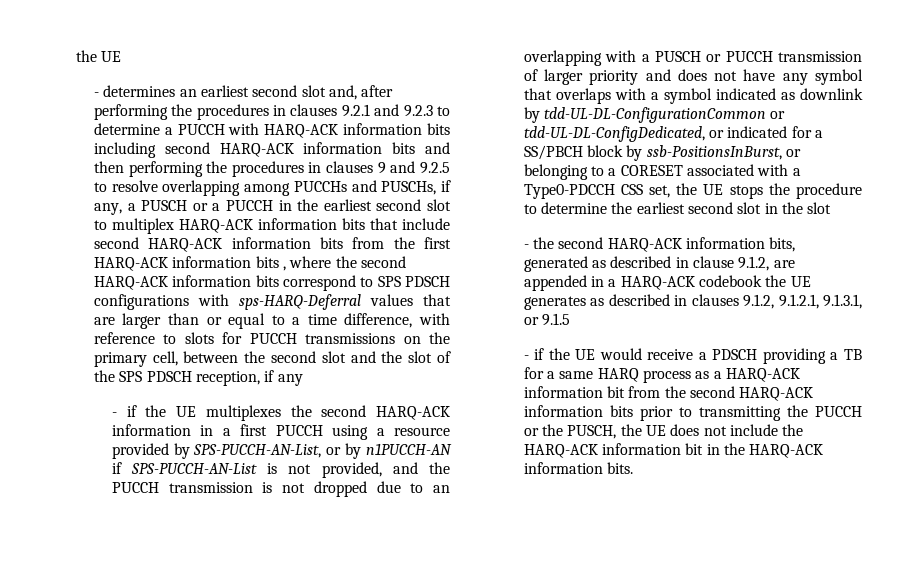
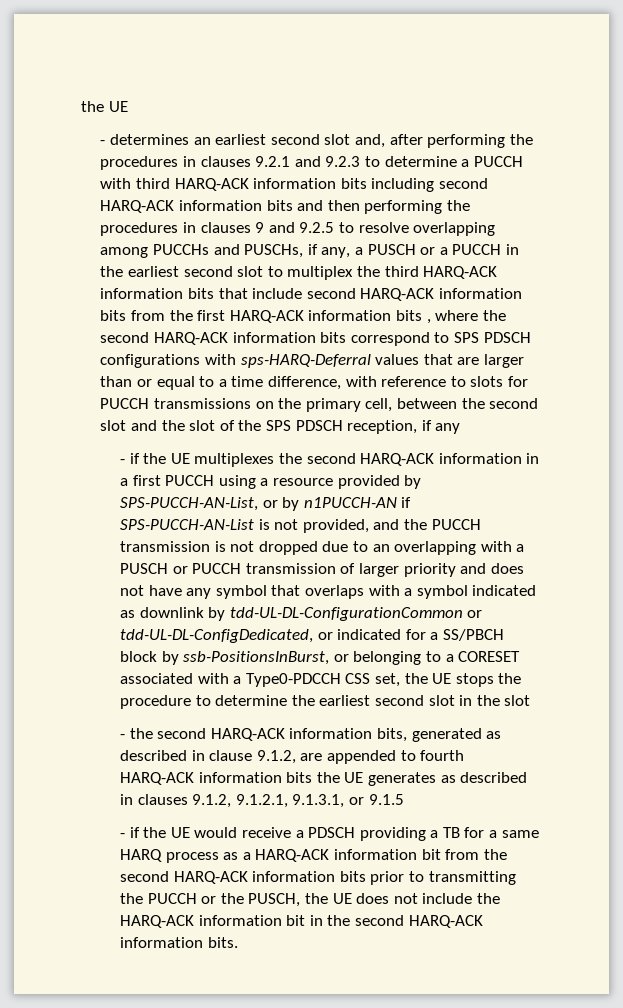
- - determines an earliest second slot and, after performing the procedures in clauses 9.2.1 and 9.2.3 to determine a PUCCH with HARQ-ACK information bits including second HARQ-ACK information bits and then performing the procedures in clauses 9 and 9.2.5 to resolve overlapping among PUCCHs and PUSCHs, if any, a PUSCH or a PUCCH in the earliest second slot to multiplex HARQ-ACK information bits that include second HARQ-ACK information bits from the first HARQ-ACK information bits , where the second HARQ-ACK information bits correspond to SPS PDSCH configurations with sps-HARQ-Deferral values that are larger than or equal to a time difference, with reference to slots for PUCCH transmissions on the primary cell, between the second slot and the slot of the SPS PDSCH reception, if any
+ - determines an earliest second slot and, after performing the procedures in clauses 9.2.1 and 9.2.3 to determine a PUCCH with third HARQ-ACK information bits including second HARQ-ACK information bits and then performing the procedures in clauses 9 and 9.2.5 to resolve overlapping among PUCCHs and PUSCHs, if any, a PUSCH or a PUCCH in the earliest second slot to multiplex the third HARQ-ACK information bits that include second HARQ-ACK information bits from the first HARQ-ACK information bits , where the second HARQ-ACK information bits correspond to SPS PDSCH configurations with sps-HARQ-Deferral values that are larger than or equal to a time difference, with reference to slots for PUCCH transmissions on the primary cell, between the second slot and the slot of the SPS PDSCH reception, if any
- - the second HARQ-ACK information bits, generated as described in clause 9.1.2, are appended in a HARQ-ACK codebook the UE generates as described in clauses 9.1.2, 9.1.2.1, 9.1.3.1, or 9.1.5
+ - the second HARQ-ACK information bits, generated as described in clause 9.1.2, are appended to fourth HARQ-ACK information bits the UE generates as described in clauses 9.1.2, 9.1.2.1, 9.1.3.1, or 9.1.5
- - if the UE would receive a PDSCH providing a TB for a same HARQ process as a HARQ-ACK information bit from the second HARQ-ACK information bits prior to transmitting the PUCCH or the PUSCH, the UE does not include the HARQ-ACK information bit in the HARQ-ACK information bits.
+ - if the UE would receive a PDSCH providing a TB for a same HARQ process as a HARQ-ACK information bit from the second HARQ-ACK information bits prior to transmitting the PUCCH or the PUSCH, the UE does not include the HARQ-ACK information bit in the second HARQ-ACK information bits.

